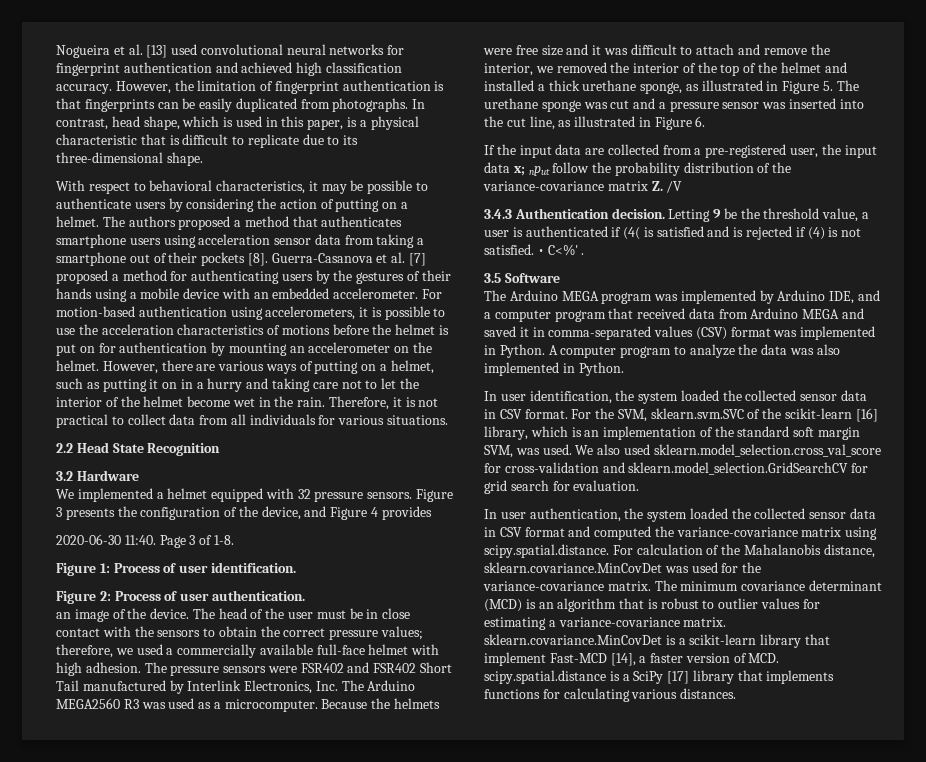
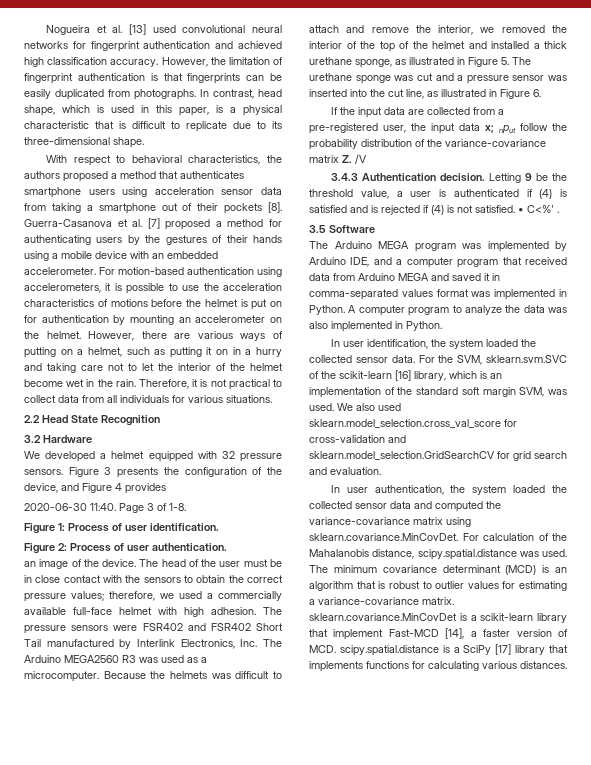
- With respect to behavioral characteristics, it may be possible to authenticate users by considering the action of putting on a helmet. The authors proposed a method that authenticates smartphone users using acceleration sensor data from taking a smartphone out of their pockets [8].
+ With respect to behavioral characteristics, the authors proposed a method that authenticates smartphone users using acceleration sensor data from taking a smartphone out of their pockets [8].
- We implemented a helmet equipped with 32 pressure sensors.
+ We developed a helmet equipped with 32 pressure sensors.
- Because the helmets were free size and it was difficult to attach and remove the interior, we removed the interior of the top of the helmet and installed a thick urethane sponge, as illustrated in Figure 5. The urethane sponge was cut and a pressure sensor was inserted into the cut line, as illustrated in Figure 6.
+ Because the helmets was difficult to attach and remove the interior, we removed the interior of the top of the helmet and installed a thick urethane sponge, as illustrated in Figure 5. The urethane sponge was cut and a pressure sensor was inserted into the cut line, as illustrated in Figure 6.
- Letting 9 be the threshold value, a user is authenticated if (4( is satisfied and is rejected if (4) is not satisfied.
+ Letting 9 be the threshold value, a user is authenticated if (4) is satisfied and is rejected if (4) is not satisfied.
- The Arduino MEGA program was implemented by Arduino IDE, and a computer program that received data from Arduino MEGA and saved it in comma-separated values (CSV) format was implemented in Python.
+ The Arduino MEGA program was implemented by Arduino IDE, and a computer program that received data from Arduino MEGA and saved it in comma-separated values format was implemented in Python.
- In user identification, the system loaded the collected sensor data in CSV format.
+ In user identification, the system loaded the collected sensor data.
- We also used sklearn.model_selection.cross_val_score for cross-validation and sklearn.model_selection.GridSearchCV for grid search for evaluation.
+ We also used sklearn.model_selection.cross_val_score for cross-validation and sklearn.model_selection.GridSearchCV for grid search and evaluation.
- In user authentication, the system loaded the collected sensor data in CSV format and computed the variance-covariance matrix using scipy.spatial.distance. For calculation of the Mahalanobis distance, sklearn.covariance.MinCovDet was used for the variance-covariance matrix.
+ In user authentication, the system loaded the collected sensor data and computed the variance-covariance matrix using sklearn.covariance.MinCovDet. For calculation of the Mahalanobis distance, scipy.spatial.distance was used.

